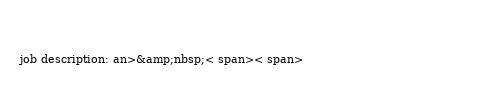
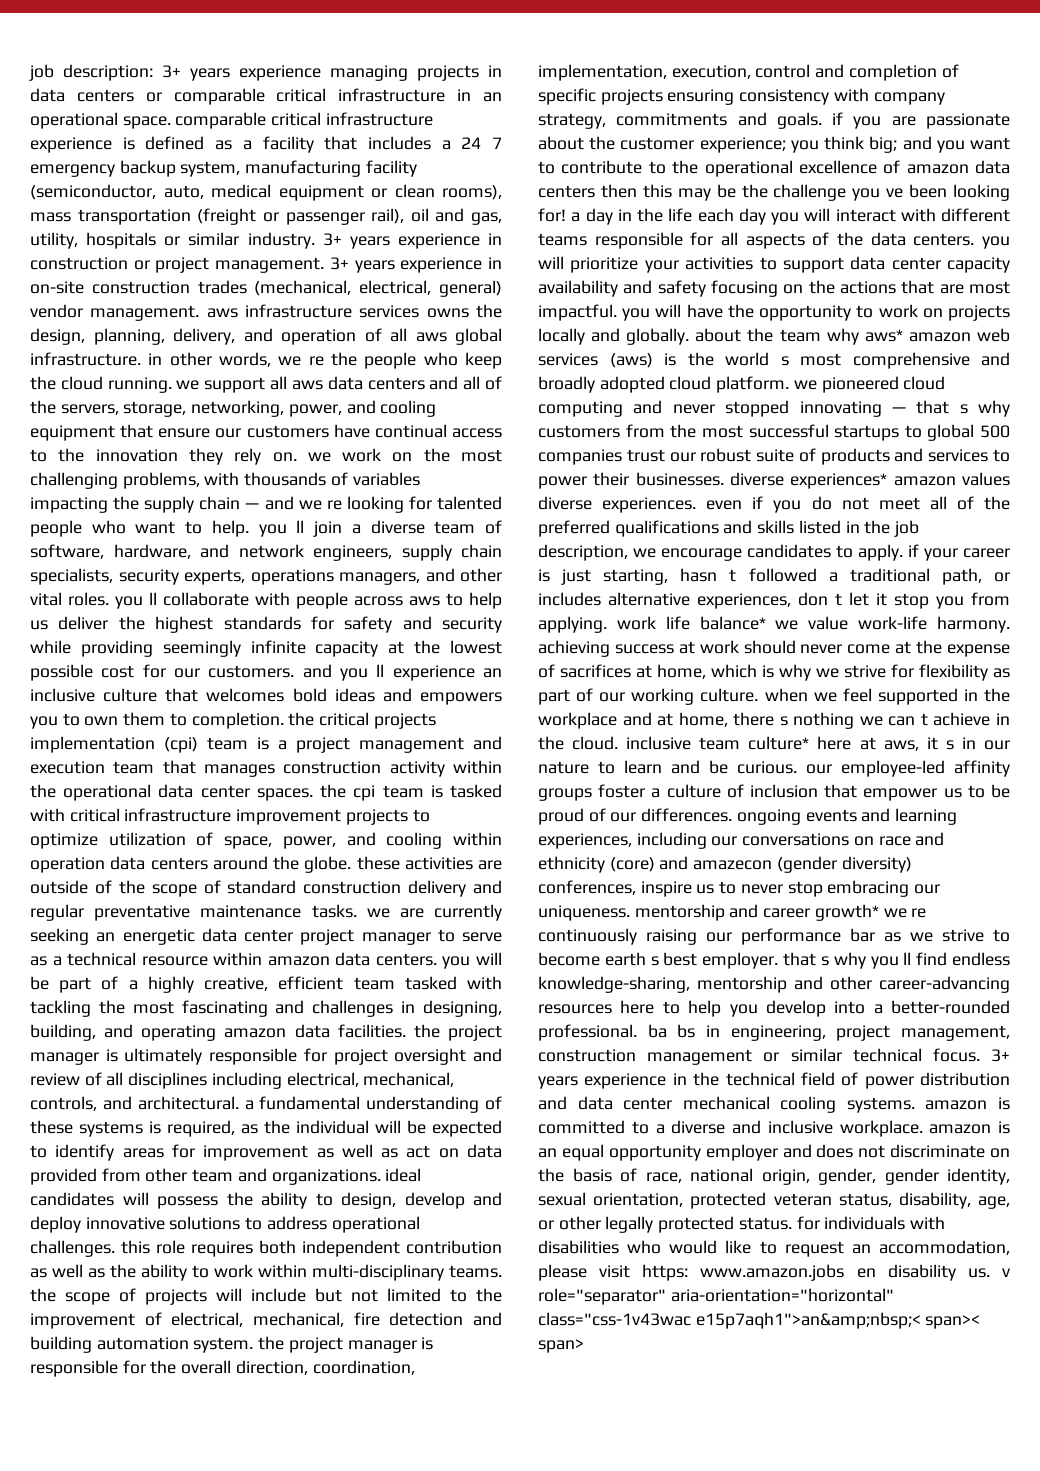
- job description: an>&amp;nbsp;< span>< span>
+ job description: 3+ years experience managing projects in data centers or comparable critical infrastructure in an operational space. comparable critical infrastructure experience is defined as a facility that includes a 24 7 emergency backup system, manufacturing facility (semiconductor, auto, medical equipment or clean rooms), mass transportation (freight or passenger rail), oil and gas, utility, hospitals or similar industry. 3+ years experience in construction or project management. 3+ years experience in on-site construction trades (mechanical, electrical, general) vendor management. aws infrastructure services owns the design, planning, delivery, and operation of all aws global infrastructure. in other words, we re the people who keep the cloud running. we support all aws data centers and all of the servers, storage, networking, power, and cooling equipment that ensure our customers have continual access to the innovation they rely on. we work on the most challenging problems, with thousands of variables impacting the supply chain — and we re looking for talented people who want to help. you ll join a diverse team of software, hardware, and network engineers, supply chain specialists, security experts, operations managers, and other vital roles. you ll collaborate with people across aws to help us deliver the highest standards for safety and security while providing seemingly infinite capacity at the lowest possible cost for our customers. and you ll experience an inclusive culture that welcomes bold ideas and empowers you to own them to completion. the critical projects implementation (cpi) team is a project management and execution team that manages construction activity within the operational data center spaces. the cpi team is tasked with critical infrastructure improvement projects to optimize utilization of space, power, and cooling within operation data centers around the globe. these activities are outside of the scope of standard construction delivery and regular preventative maintenance tasks. we are currently seeking an energetic data center project manager to serve as a technical resource within amazon data centers. you will be part of a highly creative, efficient team tasked with tackling the most fascinating and challenges in designing, building, and operating amazon data facilities. the project manager is ultimately responsible for project oversight and review of all disciplines including electrical, mechanical, controls, and architectural. a fundamental understanding of these systems is required, as the individual will be expected to identify areas for improvement as well as act on data provided from other team and organizations. ideal candidates will possess the ability to design, develop and deploy innovative solutions to address operational challenges. this role requires both independent contribution as well as the ability to work within multi-disciplinary teams. the scope of projects will include but not limited to the improvement of electrical, mechanical, fire detection and building automation system. the project manager is responsible for the overall direction, coordination, implementation, execution, control and completion of specific projects ensuring consistency with company strategy, commitments and goals. if you are passionate about the customer experience; you think big; and you want to contribute to the operational excellence of amazon data centers then this may be the challenge you ve been looking for! a day in the life each day you will interact with different teams responsible for all aspects of the data centers. you will prioritize your activities to support data center capacity availability and safety focusing on the actions that are most impactful. you will have the opportunity to work on projects locally and globally. about the team why aws* amazon web services (aws) is the world s most comprehensive and broadly adopted cloud platform. we pioneered cloud computing and never stopped innovating — that s why customers from the most successful startups to global 500 companies trust our robust suite of products and services to power their businesses. diverse experiences* amazon values diverse experiences. even if you do not meet all of the preferred qualifications and skills listed in the job description, we encourage candidates to apply. if your career is just starting, hasn t followed a traditional path, or includes alternative experiences, don t let it stop you from applying. work life balance* we value work-life harmony. achieving success at work should never come at the expense of sacrifices at home, which is why we strive for flexibility as part of our working culture. when we feel supported in the workplace and at home, there s nothing we can t achieve in the cloud. inclusive team culture* here at aws, it s in our nature to learn and be curious. our employee-led affinity groups foster a culture of inclusion that empower us to be proud of our differences. ongoing events and learning experiences, including our conversations on race and ethnicity (core) and amazecon (gender diversity) conferences, inspire us to never stop embracing our uniqueness. mentorship and career growth* we re continuously raising our performance bar as we strive to become earth s best employer. that s why you ll find endless knowledge-sharing, mentorship and other career-advancing resources here to help you develop into a better-rounded professional. ba bs in engineering, project management, construction management or similar technical focus. 3+ years experience in the technical field of power distribution and data center mechanical cooling systems. amazon is committed to a diverse and inclusive workplace. amazon is an equal opportunity employer and does not discriminate on the basis of race, national origin, gender, gender identity, sexual orientation, protected veteran status, disability, age, or other legally protected status. for individuals with disabilities who would like to request an accommodation, please visit https: www.amazon.jobs en disability us. v role="separator" aria-orientation="horizontal" class="css-1v43wac e15p7aqh1">an&amp;nbsp;< span>< span>

